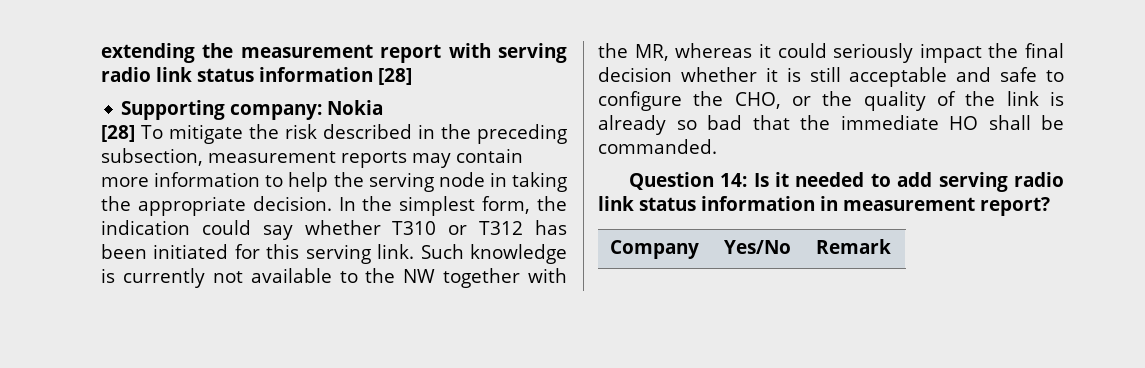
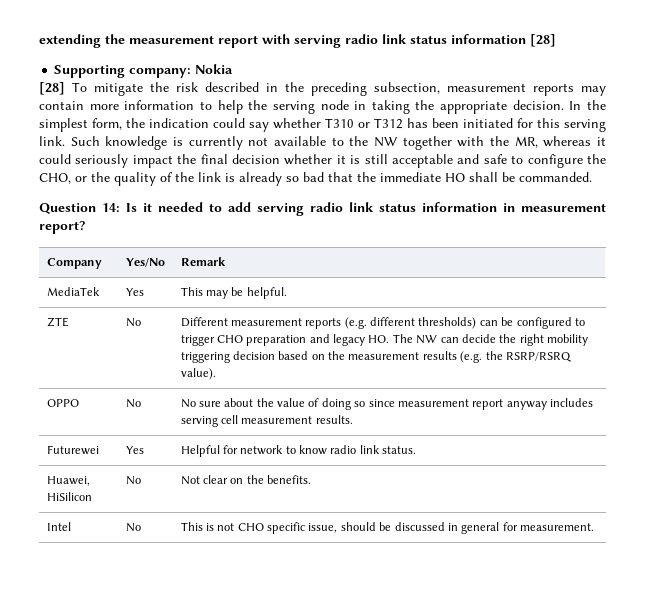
+ MediaTek | Yes | This may be helpful.
+ ZTE | No | Different measurement reports (e.g. different thresholds) can be configured to trigger CHO preparation and legacy HO. The NW can decide the right mobility triggering decision based on the measurement results (e.g. the RSRP/RSRQ value).
+ OPPO | No | No sure about the value of doing so since measurement report anyway includes serving cell measurement results.
+ Futurewei | Yes | Helpful for network to know radio link status.
+ Huawei, HiSilicon | No | Not clear on the benefits.
+ Intel | No | This is not CHO specific issue, should be discussed in general for measurement.

